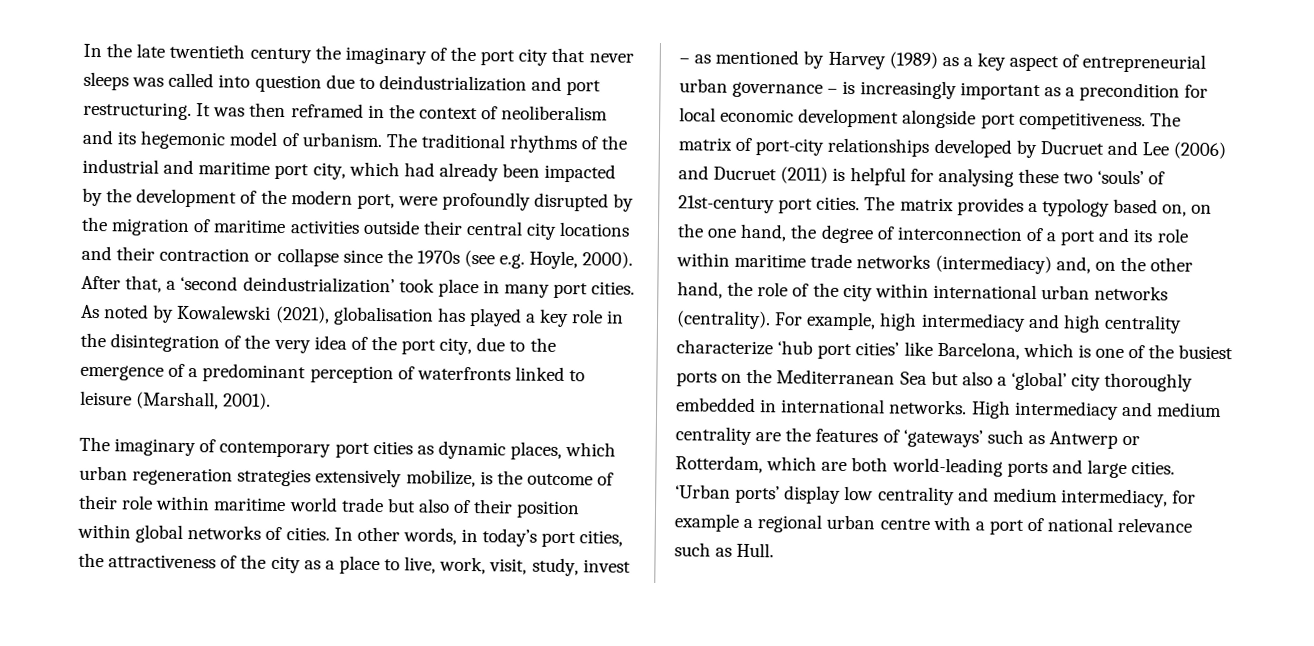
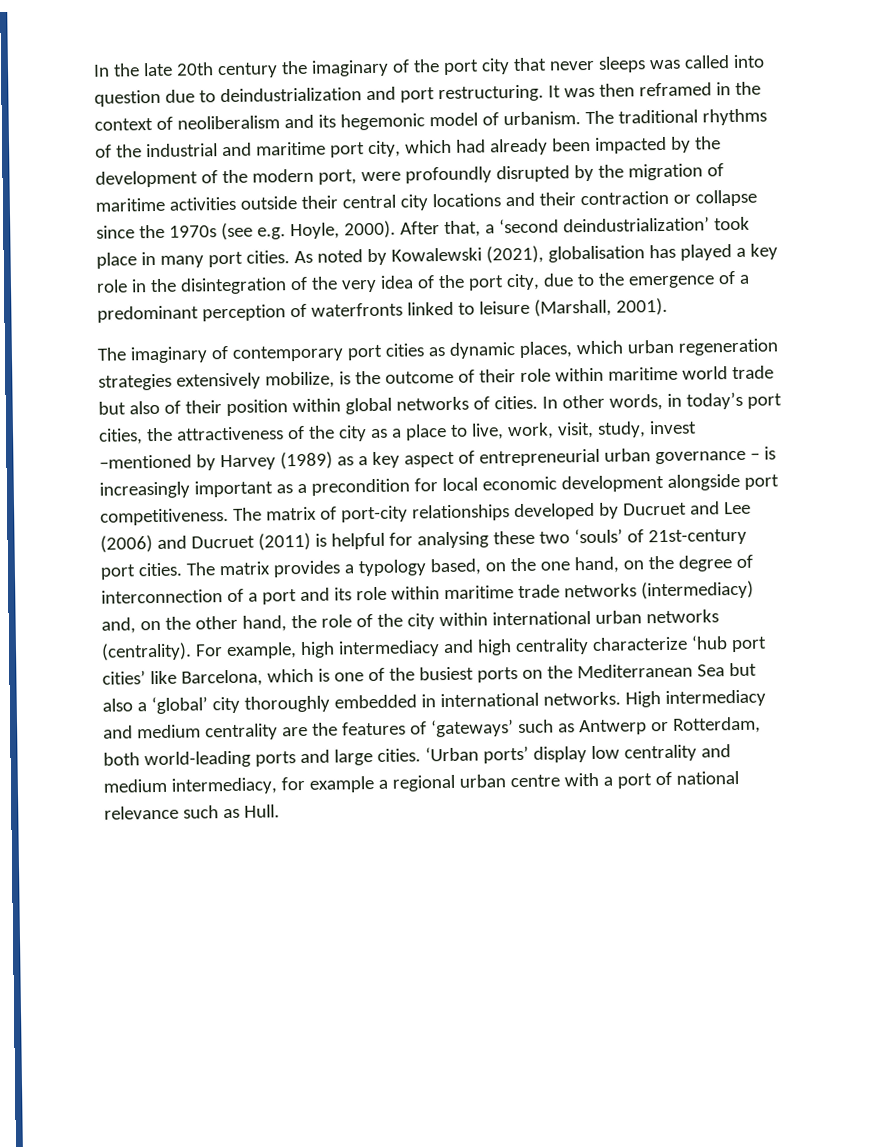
- In the late twentieth century the imaginary of the port city that never sleeps was called into question due to deindustrialization and port restructuring.
+ In the late 20th century the imaginary of the port city that never sleeps was called into question due to deindustrialization and port restructuring.
- In other words, in today’s port cities, the attractiveness of the city as a place to live, work, visit, study, invest – as mentioned by Harvey (1989) as a key aspect of entrepreneurial urban governance – is increasingly important as a precondition for local economic development alongside port competitiveness.
+ In other words, in today’s port cities, the attractiveness of the city as a place to live, work, visit, study, invest –mentioned by Harvey (1989) as a key aspect of entrepreneurial urban governance – is increasingly important as a precondition for local economic development alongside port competitiveness.
- The matrix provides a typology based on, on the one hand, the degree of interconnection of a port and its role within maritime trade networks (intermediacy) and, on the other hand, the role of the city within international urban networks (centrality).
+ The matrix provides a typology based, on the one hand, on the degree of interconnection of a port and its role within maritime trade networks (intermediacy) and, on the other hand, the role of the city within international urban networks (centrality).
- High intermediacy and medium centrality are the features of ‘gateways’ such as Antwerp or Rotterdam, which are both world-leading ports and large cities.
+ High intermediacy and medium centrality are the features of ‘gateways’ such as Antwerp or Rotterdam, both world-leading ports and large cities.

